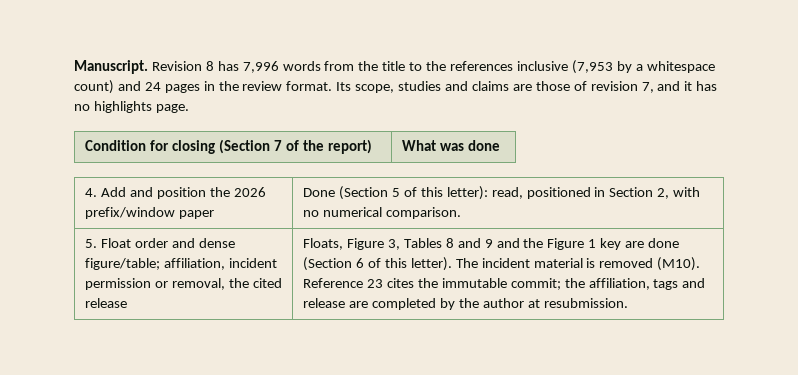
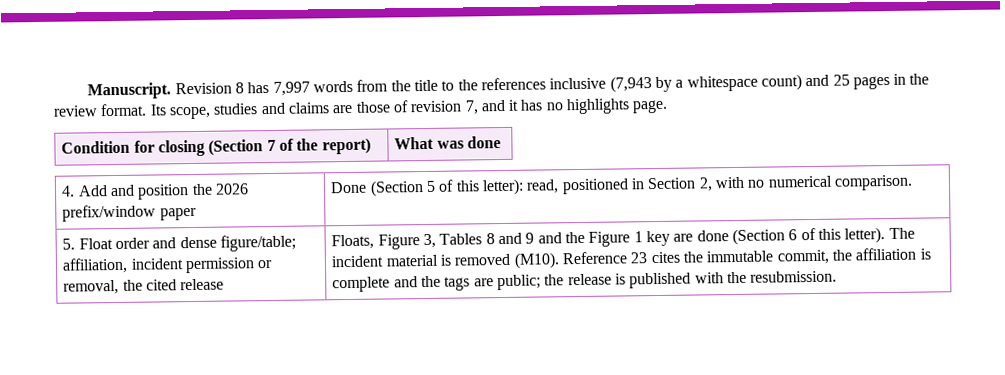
- Revision 8 has 7,996 words from the title to the references inclusive (7,953 by a whitespace count) and 24 pages in the review format.
+ Revision 8 has 7,997 words from the title to the references inclusive (7,943 by a whitespace count) and 25 pages in the review format.
- Reference 23 cites the immutable commit; the affiliation, tags and release are completed by the author at resubmission.
+ Reference 23 cites the immutable commit, the affiliation is complete and the tags are public; the release is published with the resubmission.

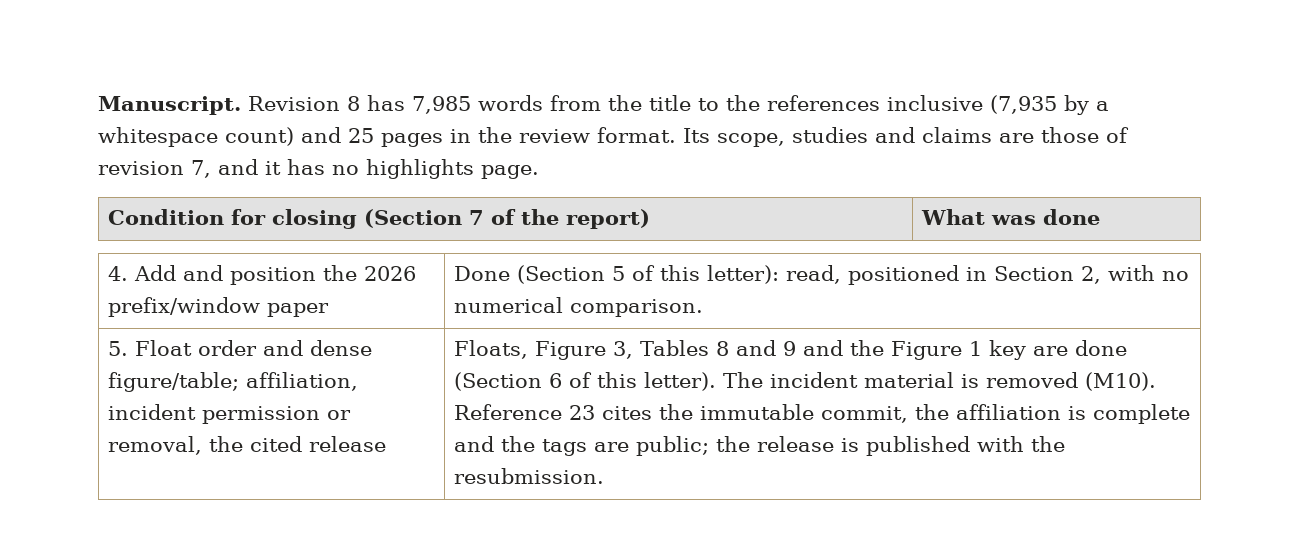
- Revision 8 has 7,997 words from the title to the references inclusive (7,943 by a whitespace count) and 25 pages in the review format.
+ Revision 8 has 7,985 words from the title to the references inclusive (7,935 by a whitespace count) and 25 pages in the review format.

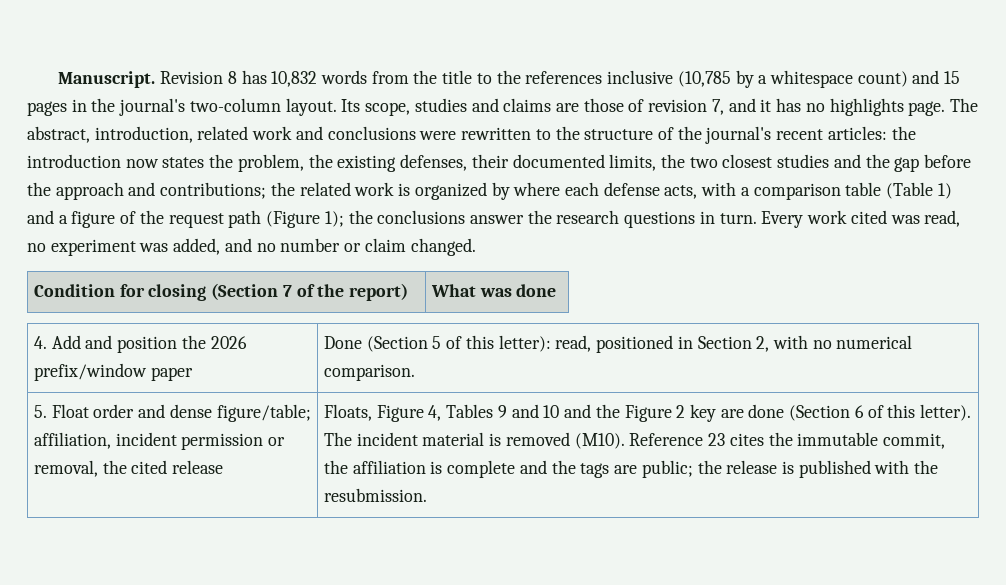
- Revision 8 has 7,985 words from the title to the references inclusive (7,935 by a whitespace count) and 25 pages in the review format.
+ Revision 8 has 10,832 words from the title to the references inclusive (10,785 by a whitespace count) and 15 pages in the journal's two-column layout.
+ The abstract, introduction, related work and conclusions were rewritten to the structure of the journal's recent articles: the introduction now states the problem, the existing defenses, their documented limits, the two closest studies and the gap before the approach and contributions; the related work is organized by where each defense acts, with a comparison table (Table 1) and a figure of the request path (Figure 1); the conclusions answer the research questions in turn. Every work cited was read, no experiment was added, and no number or claim changed.
- Floats, Figure 3, Tables 8 and 9 and the Figure 1 key are done (Section 6 of this letter).
+ Floats, Figure 4, Tables 9 and 10 and the Figure 2 key are done (Section 6 of this letter).

